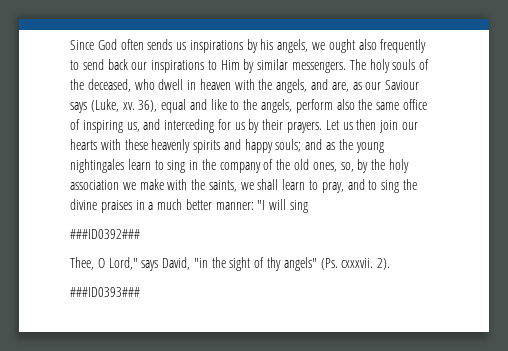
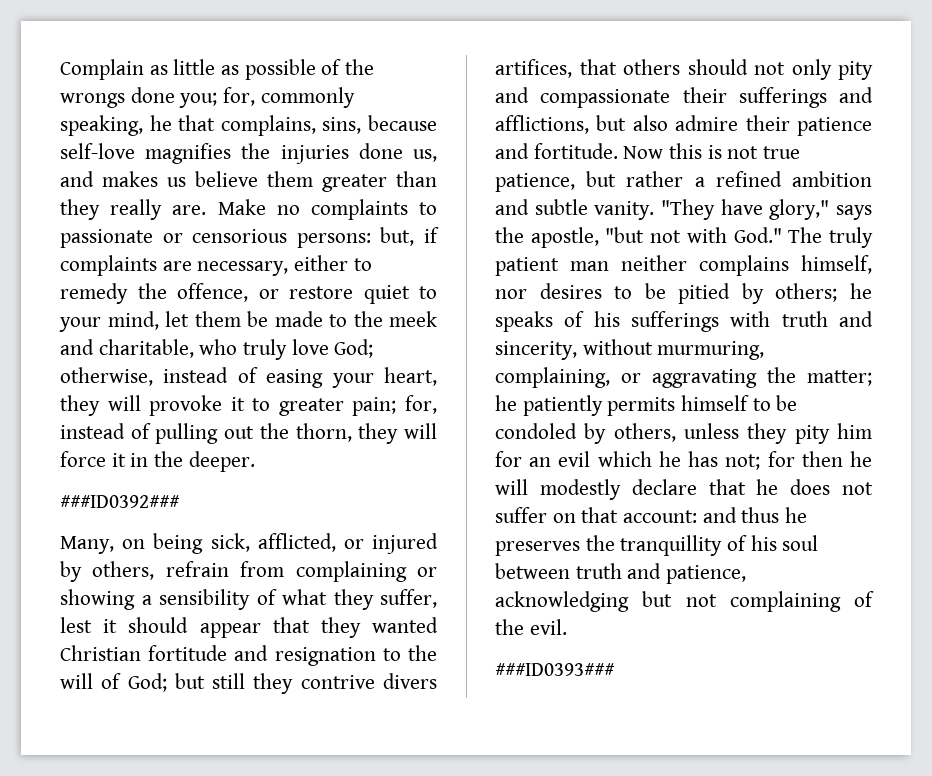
- Since God often sends us inspirations by his angels, we ought also frequently to send back our inspirations to Him by similar messengers. The holy souls of the deceased, who dwell in heaven with the angels, and are, as our Saviour says (Luke, xv. 36), equal and like to the angels, perform also the same office of inspiring us, and interceding for us by their prayers. Let us then join our hearts with these heavenly spirits and happy souls; and as the young nightingales learn to sing in the company of the old ones, so, by the holy association we make with the saints, we shall learn to pray, and to sing the divine praises in a much better manner: "I will sing
+ Complain as little as possible of the wrongs done you; for, commonly speaking, he that complains, sins, because self-love magnifies the injuries done us, and makes us believe them greater than they really are. Make no complaints to passionate or censorious persons: but, if complaints are necessary, either to remedy the offence, or restore quiet to your mind, let them be made to the meek and charitable, who truly love God; otherwise, instead of easing your heart, they will provoke it to greater pain; for, instead of pulling out the thorn, they will force it in the deeper.
  ###ID0392###
- Thee, O Lord," says David, "in the sight of thy angels" (Ps. cxxxvii. 2).
+ Many, on being sick, afflicted, or injured by others, refrain from complaining or showing a sensibility of what they suffer, lest it should appear that they wanted Christian fortitude and resignation to the will of God; but still they contrive divers artifices, that others should not only pity and compassionate their sufferings and afflictions, but also admire their patience and fortitude. Now this is not true patience, but rather a refined ambition and subtle vanity. "They have glory," says the apostle, "but not with God." The truly patient man neither complains himself, nor desires to be pitied by others; he speaks of his sufferings with truth and sincerity, without murmuring, complaining, or aggravating the matter; he patiently permits himself to be condoled by others, unless they pity him for an evil which he has not; for then he will modestly declare that he does not suffer on that account: and thus he preserves the tranquillity of his soul between truth and patience, acknowledging but not complaining of the evil.

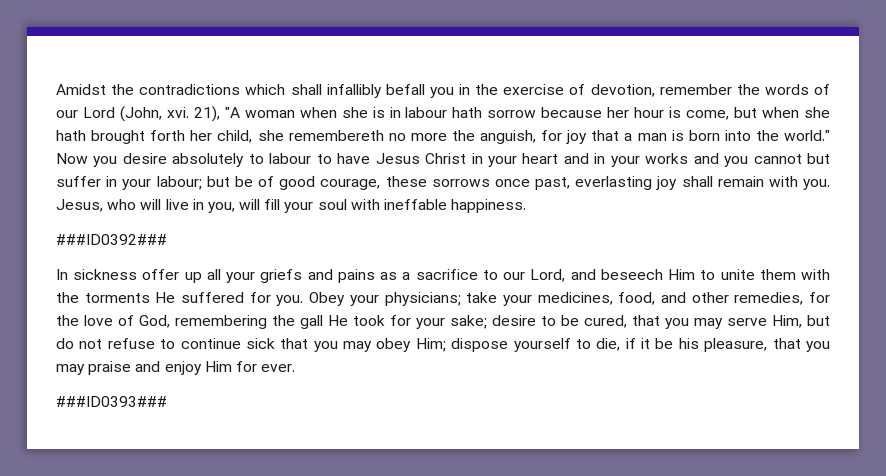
- Complain as little as possible of the wrongs done you; for, commonly speaking, he that complains, sins, because self-love magnifies the injuries done us, and makes us believe them greater than they really are. Make no complaints to passionate or censorious persons: but, if complaints are necessary, either to remedy the offence, or restore quiet to your mind, let them be made to the meek and charitable, who truly love God; otherwise, instead of easing your heart, they will provoke it to greater pain; for, instead of pulling out the thorn, they will force it in the deeper.
+ Amidst the contradictions which shall infallibly befall you in the exercise of devotion, remember the words of our Lord (John, xvi. 21), "A woman when she is in labour hath sorrow because her hour is come, but when she hath brought forth her child, she remembereth no more the anguish, for joy that a man is born into the world." Now you desire absolutely to labour to have Jesus Christ in your heart and in your works and you cannot but suffer in your labour; but be of good courage, these sorrows once past, everlasting joy shall remain with you. Jesus, who will live in you, will fill your soul with ineffable happiness.
  ###ID0392###
- Many, on being sick, afflicted, or injured by others, refrain from complaining or showing a sensibility of what they suffer, lest it should appear that they wanted Christian fortitude and resignation to the will of God; but still they contrive divers artifices, that others should not only pity and compassionate their sufferings and afflictions, but also admire their patience and fortitude. Now this is not true patience, but rather a refined ambition and subtle vanity. "They have glory," says the apostle, "but not with God." The truly patient man neither complains himself, nor desires to be pitied by others; he speaks of his sufferings with truth and sincerity, without murmuring, complaining, or aggravating the matter; he patiently permits himself to be condoled by others, unless they pity him for an evil which he has not; for then he will modestly declare that he does not suffer on that account: and thus he preserves the tranquillity of his soul between truth and patience, acknowledging but not complaining of the evil.
+ In sickness offer up all your griefs and pains as a sacrifice to our Lord, and beseech Him to unite them with the torments He suffered for you. Obey your physicians; take your medicines, food, and other remedies, for the love of God, remembering the gall He took for your sake; desire to be cured, that you may serve Him, but do not refuse to continue sick that you may obey Him; dispose yourself to die, if it be his pleasure, that you may praise and enjoy Him for ever.

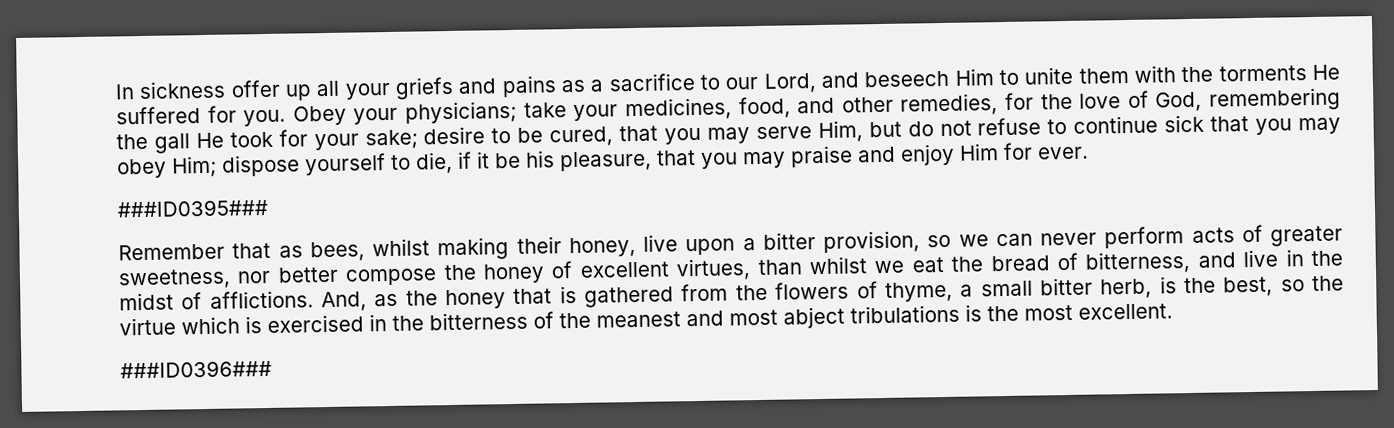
- Amidst the contradictions which shall infallibly befall you in the exercise of devotion, remember the words of our Lord (John, xvi. 21), "A woman when she is in labour hath sorrow because her hour is come, but when she hath brought forth her child, she remembereth no more the anguish, for joy that a man is born into the world." Now you desire absolutely to labour to have Jesus Christ in your heart and in your works and you cannot but suffer in your labour; but be of good courage, these sorrows once past, everlasting joy shall remain with you. Jesus, who will live in you, will fill your soul with ineffable happiness.
- ###ID0392###
- ###ID0393###
+ ###ID0395###
+ Remember that as bees, whilst making their honey, live upon a bitter provision, so we can never perform acts of greater sweetness, nor better compose the honey of excellent virtues, than whilst we eat the bread of bitterness, and live in the midst of afflictions. And, as the honey that is gathered from the flowers of thyme, a small bitter herb, is the best, so the virtue which is exercised in the bitterness of the meanest and most abject tribulations is the most excellent.
+ ###ID0396###

